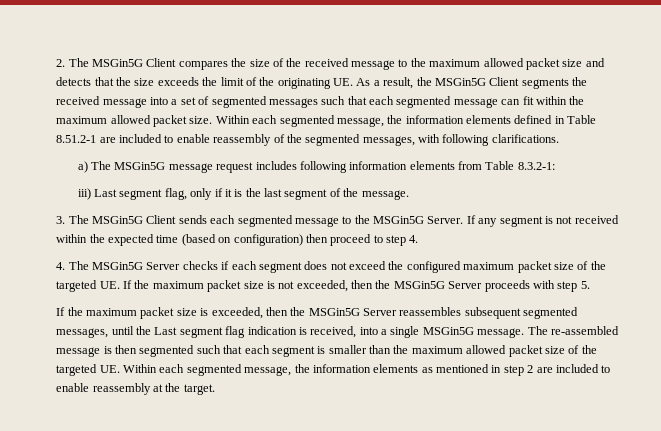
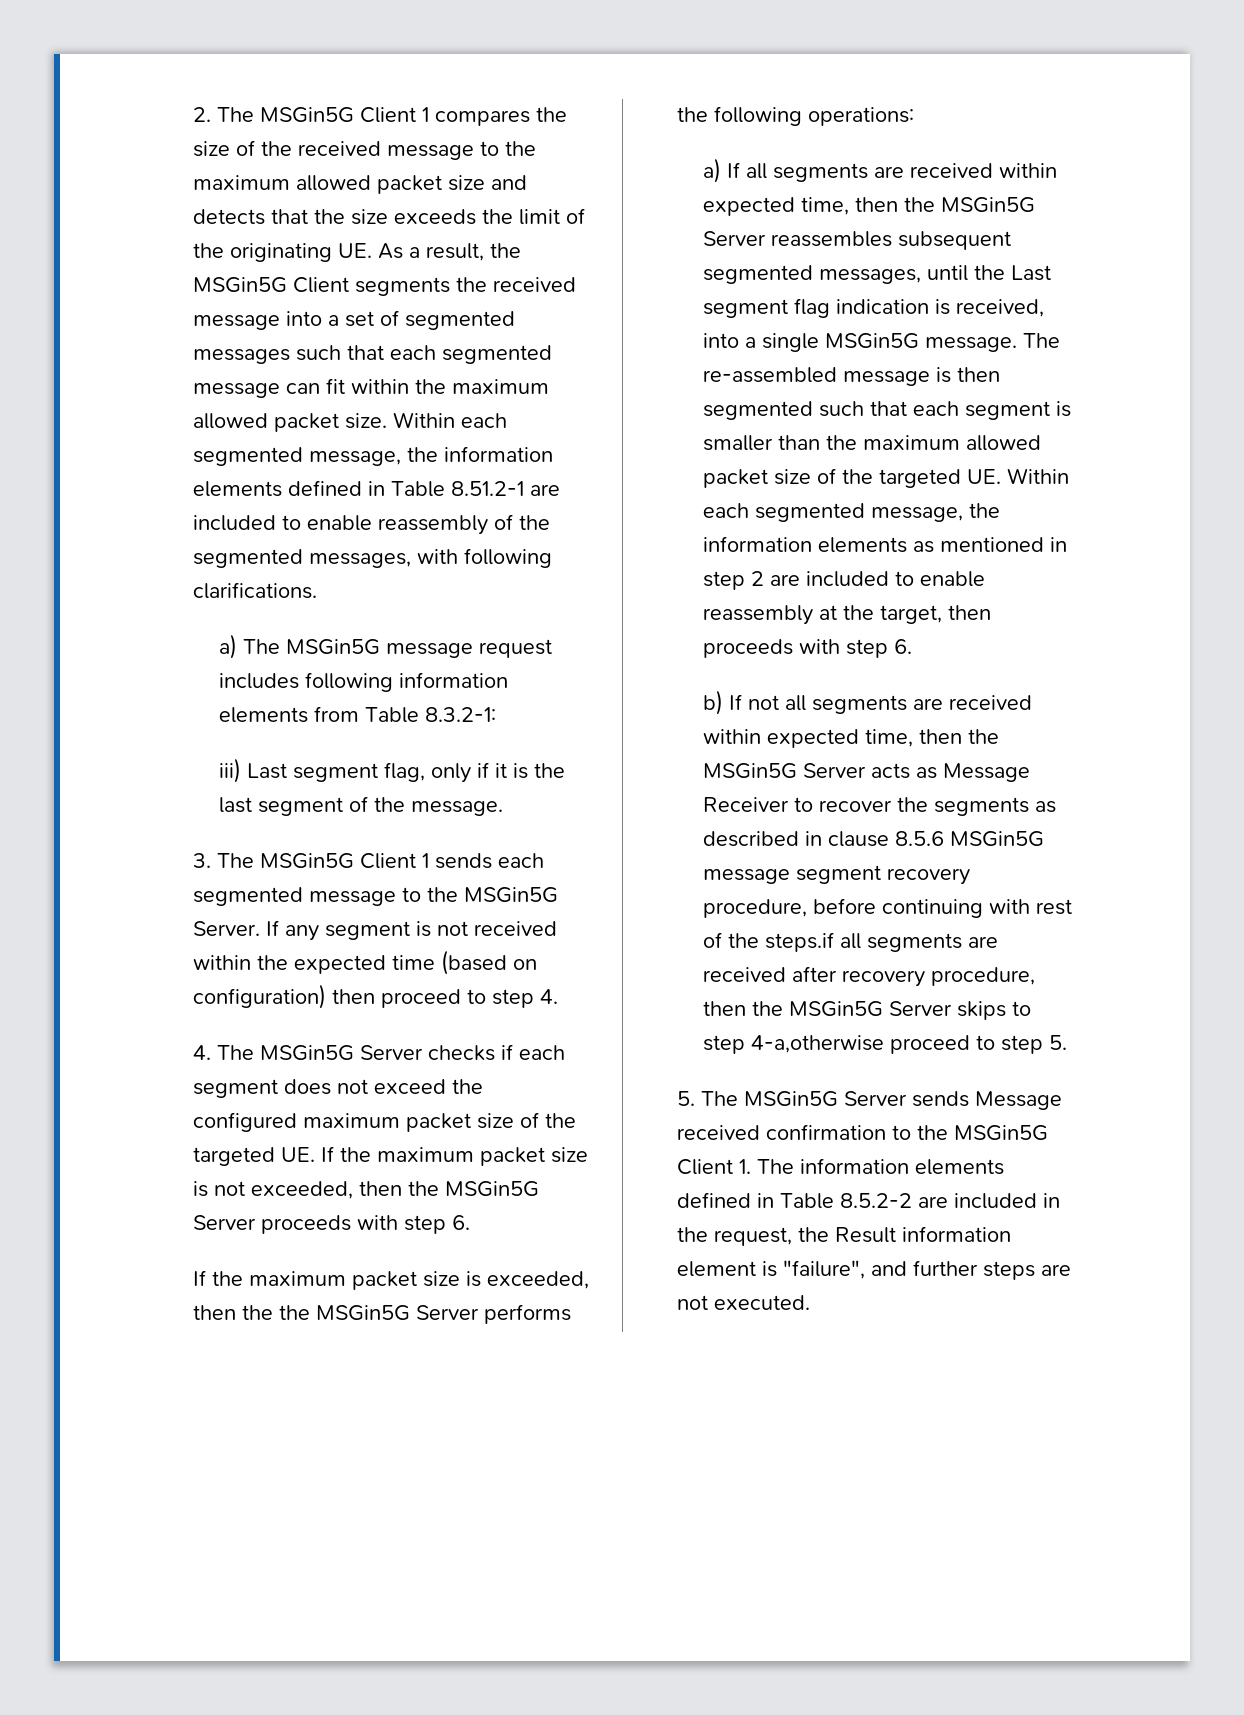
- 2. The MSGin5G Client compares the size of the received message to the maximum allowed packet size and detects that the size exceeds the limit of the originating UE. As a result, the MSGin5G Client segments the received message into a set of segmented messages such that each segmented message can fit within the maximum allowed packet size.
+ 2. The MSGin5G Client 1 compares the size of the received message to the maximum allowed packet size and detects that the size exceeds the limit of the originating UE. As a result, the MSGin5G Client segments the received message into a set of segmented messages such that each segmented message can fit within the maximum allowed packet size.
- 3. The MSGin5G Client sends each segmented message to the MSGin5G Server.
+ 3. The MSGin5G Client 1 sends each segmented message to the MSGin5G Server.
- 4. The MSGin5G Server checks if each segment does not exceed the configured maximum packet size of the targeted UE. If the maximum packet size is not exceeded, then the MSGin5G Server proceeds with step 5.
+ 4. The MSGin5G Server checks if each segment does not exceed the configured maximum packet size of the targeted UE. If the maximum packet size is not exceeded, then the MSGin5G Server proceeds with step 6.
- If the maximum packet size is exceeded, then the MSGin5G Server reassembles subsequent segmented messages, until the Last segment flag indication is received, into a single MSGin5G message.
+ If the maximum packet size is exceeded, then the the MSGin5G Server performs the following operations:
+ a) If all segments are received within expected time, then the MSGin5G Server reassembles subsequent segmented messages, until the Last segment flag indication is received, into a single MSGin5G message.
- The re-assembled message is then segmented such that each segment is smaller than the maximum allowed packet size of the targeted UE. Within each segmented message, the information elements as mentioned in step 2 are included to enable reassembly at the target.
+ The re-assembled message is then segmented such that each segment is smaller than the maximum allowed packet size of the targeted UE. Within each segmented message, the information elements as mentioned in step 2 are included to enable reassembly at the target, then proceeds with step 6.
+ b) If not all segments are received within expected time, then the MSGin5G Server acts as Message Receiver to recover the segments as described in clause 8.5.6 MSGin5G message segment recovery procedure, before continuing with rest of the steps.if all segments are received after recovery procedure, then the MSGin5G Server skips to step 4-a,otherwise proceed to step 5.
+ 5. The MSGin5G Server sends Message received confirmation to the MSGin5G Client 1. The information elements defined in Table 8.5.2-2 are included in the request, the Result information element is "failure", and further steps are not executed.

